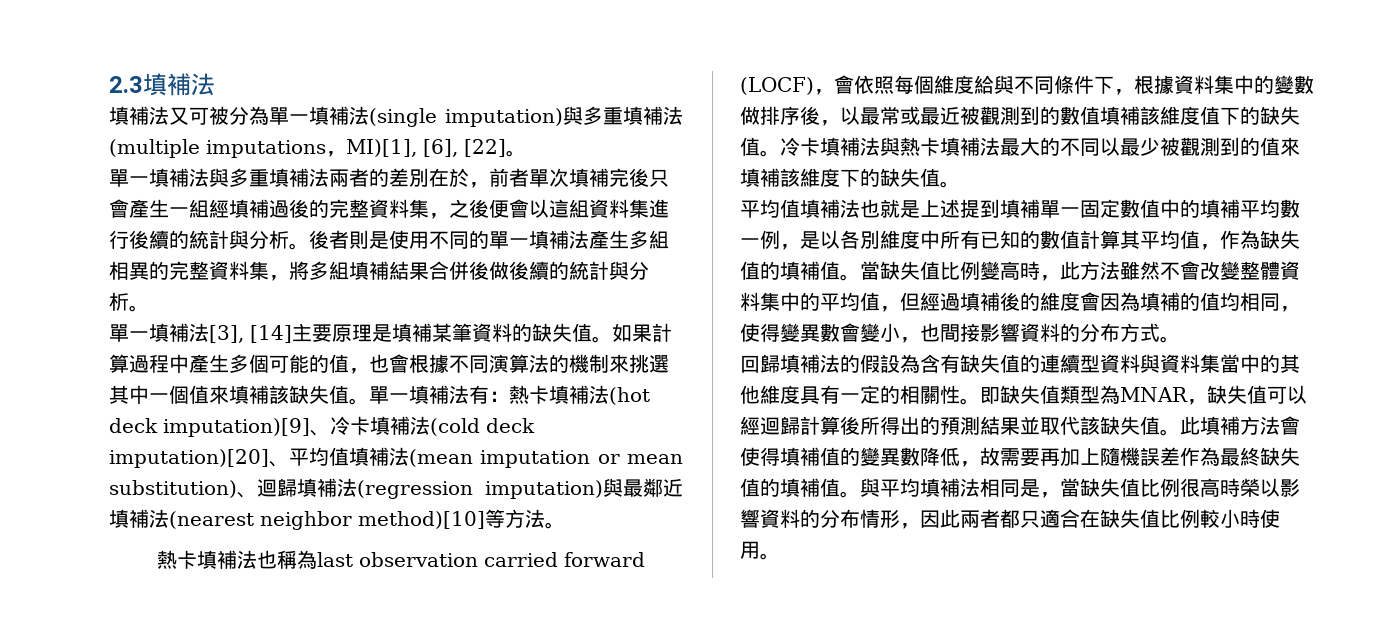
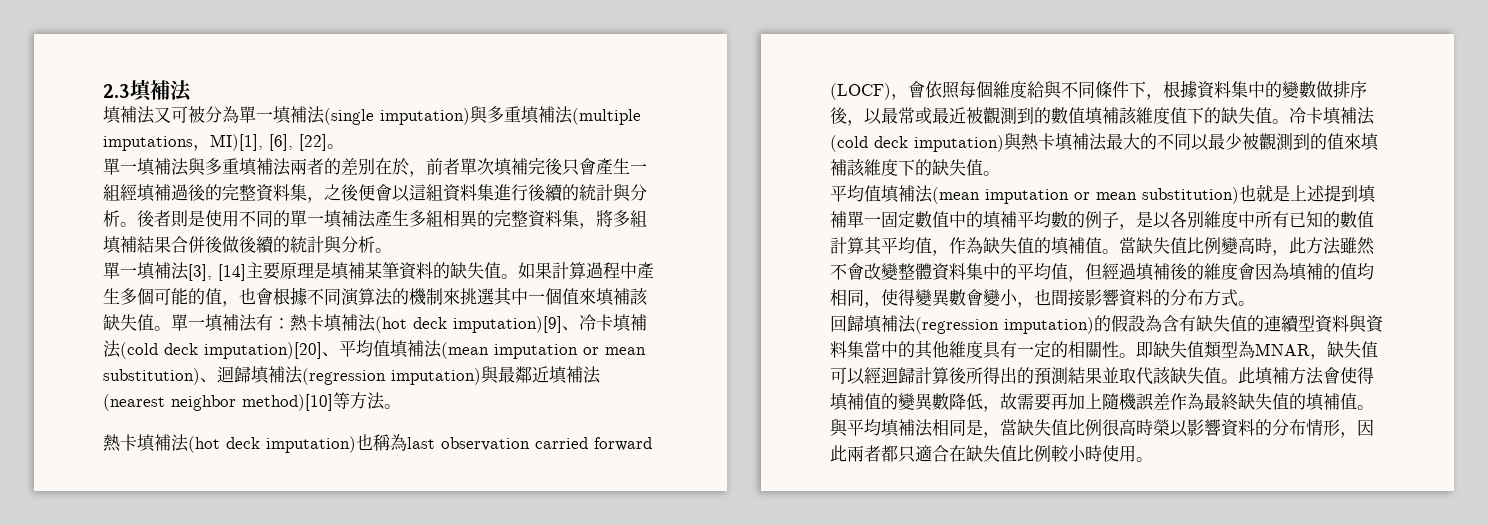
- 熱卡填補法也稱為last observation carried forward (LOCF)，會依照每個維度給與不同條件下，根據資料集中的變數做排序後，以最常或最近被觀測到的數值填補該維度值下的缺失值。
+ 熱卡填補法(hot deck imputation)也稱為last observation carried forward (LOCF)，會依照每個維度給與不同條件下，根據資料集中的變數做排序後，以最常或最近被觀測到的數值填補該維度值下的缺失值。
- 冷卡填補法與熱卡填補法最大的不同以最少被觀測到的值來填補該維度下的缺失值。
+ 冷卡填補法(cold deck imputation)與熱卡填補法最大的不同以最少被觀測到的值來填補該維度下的缺失值。
- 平均值填補法也就是上述提到填補單一固定數值中的填補平均數一例，是以各別維度中所有已知的數值計算其平均值，作為缺失值的填補值。
+ 平均值填補法(mean imputation or mean substitution)也就是上述提到填補單一固定數值中的填補平均數的例子，是以各別維度中所有已知的數值計算其平均值，作為缺失值的填補值。
- 回歸填補法的假設為含有缺失值的連續型資料與資料集當中的其他維度具有一定的相關性。
+ 回歸填補法(regression imputation)的假設為含有缺失值的連續型資料與資料集當中的其他維度具有一定的相關性。

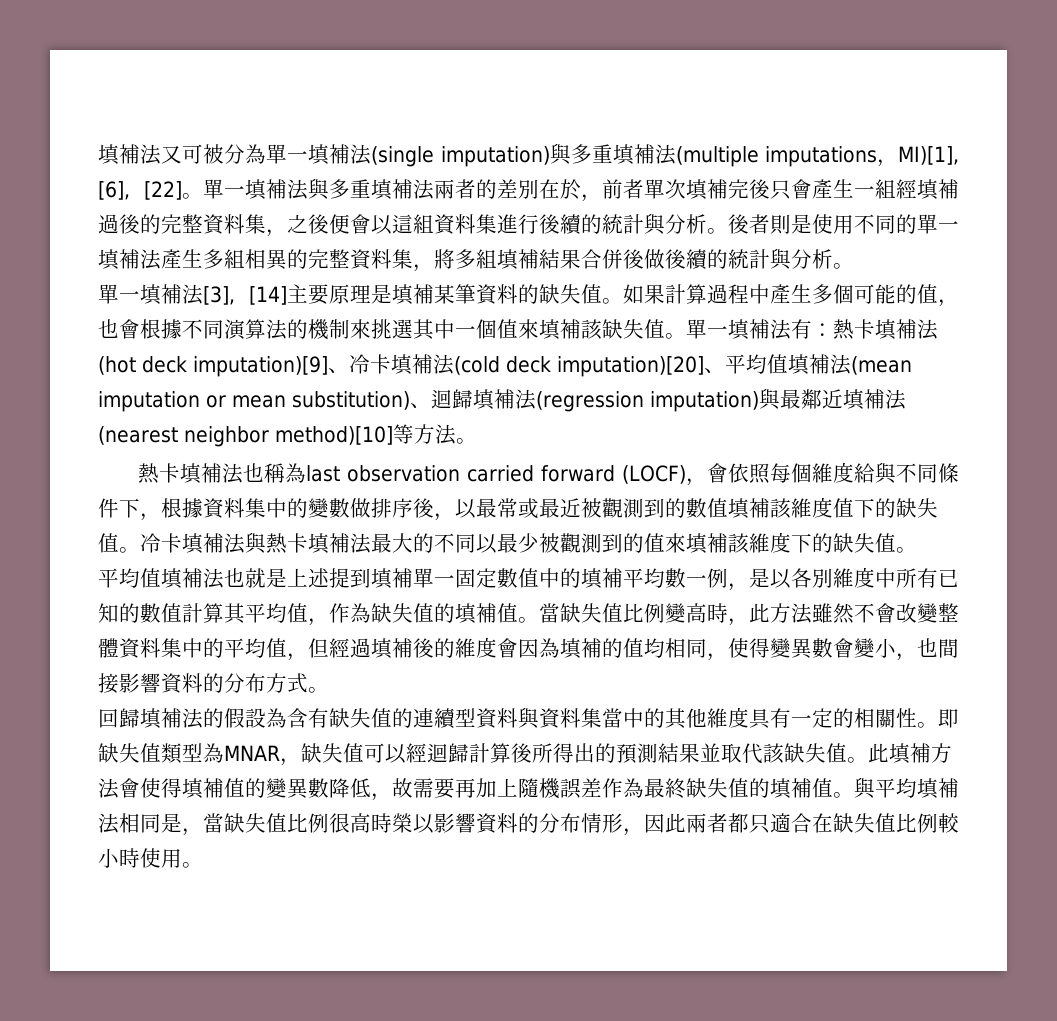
- 2.3填補法
- 填補法又可被分為單一填補法(single imputation)與多重填補法(multiple imputations，MI)[1], [6], [22]。
- 單一填補法與多重填補法兩者的差別在於，前者單次填補完後只會產生一組經填補過後的完整資料集，之後便會以這組資料集進行後續的統計與分析。
+ 填補法又可被分為單一填補法(single imputation)與多重填補法(multiple imputations，MI)[1], [6], [22]。單一填補法與多重填補法兩者的差別在於，前者單次填補完後只會產生一組經填補過後的完整資料集，之後便會以這組資料集進行後續的統計與分析。
- 熱卡填補法(hot deck imputation)也稱為last observation carried forward (LOCF)，會依照每個維度給與不同條件下，根據資料集中的變數做排序後，以最常或最近被觀測到的數值填補該維度值下的缺失值。
+ 熱卡填補法也稱為last observation carried forward (LOCF)，會依照每個維度給與不同條件下，根據資料集中的變數做排序後，以最常或最近被觀測到的數值填補該維度值下的缺失值。
- 冷卡填補法(cold deck imputation)與熱卡填補法最大的不同以最少被觀測到的值來填補該維度下的缺失值。
+ 冷卡填補法與熱卡填補法最大的不同以最少被觀測到的值來填補該維度下的缺失值。
- 平均值填補法(mean imputation or mean substitution)也就是上述提到填補單一固定數值中的填補平均數的例子，是以各別維度中所有已知的數值計算其平均值，作為缺失值的填補值。
+ 平均值填補法也就是上述提到填補單一固定數值中的填補平均數一例，是以各別維度中所有已知的數值計算其平均值，作為缺失值的填補值。
- 回歸填補法(regression imputation)的假設為含有缺失值的連續型資料與資料集當中的其他維度具有一定的相關性。
+ 回歸填補法的假設為含有缺失值的連續型資料與資料集當中的其他維度具有一定的相關性。

